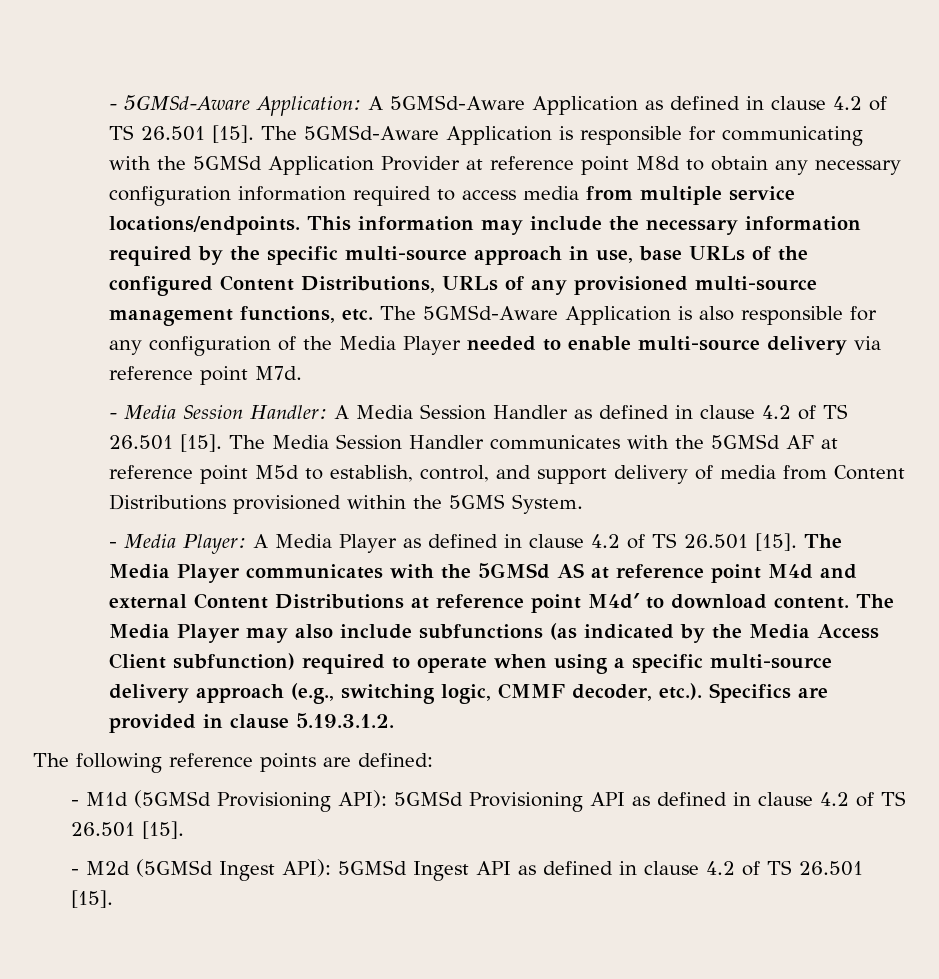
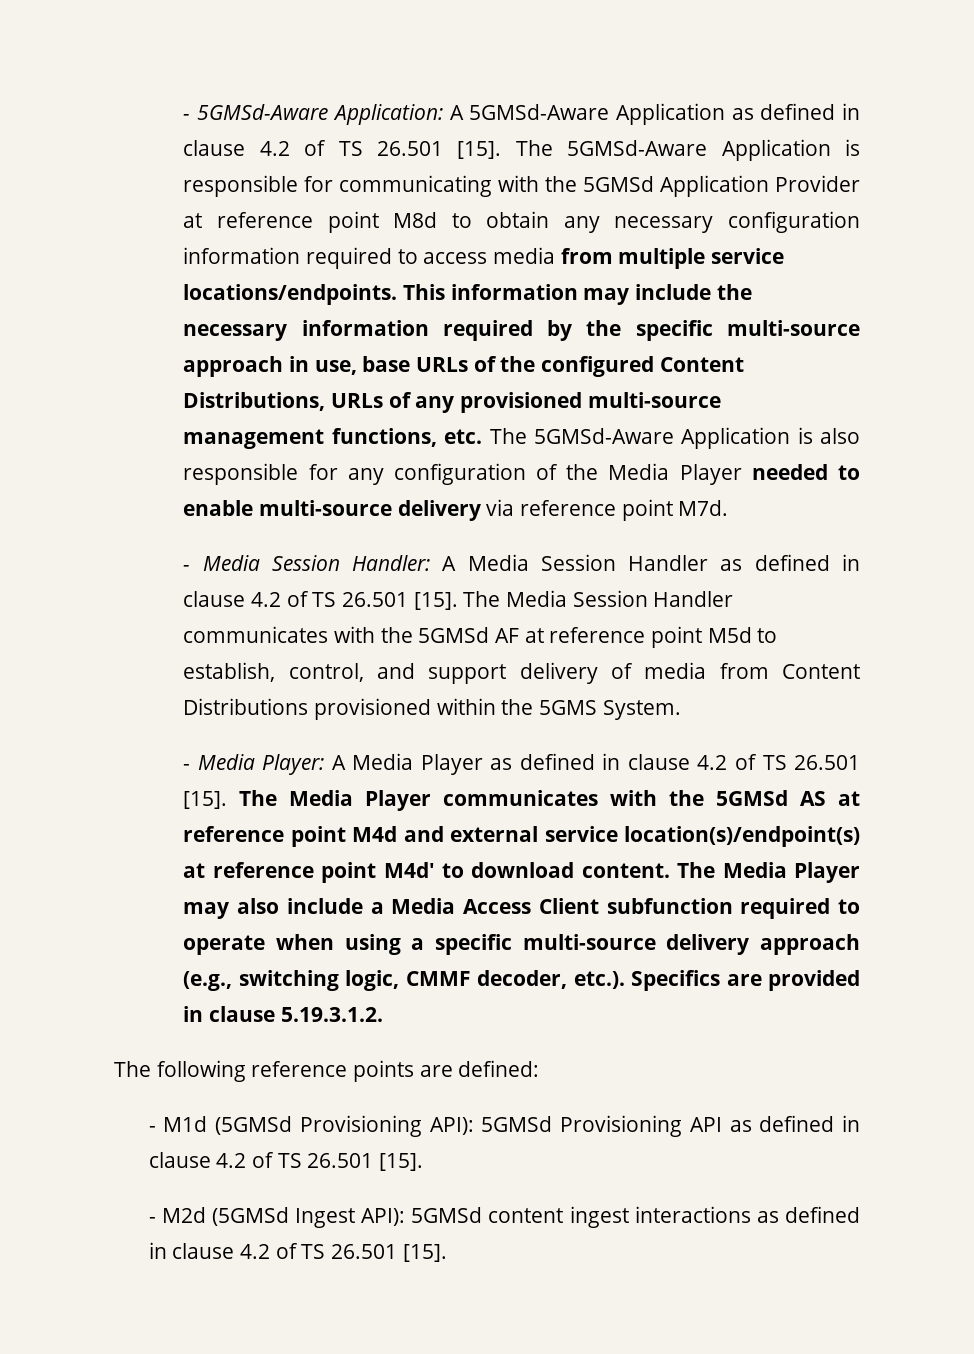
- The Media Player communicates with the 5GMSd AS at reference point M4d and external Content Distributions at reference point M4d′ to download content.
+ The Media Player communicates with the 5GMSd AS at reference point M4d and external service location(s)/endpoint(s) at reference point M4d′ to download content.
- The Media Player may also include subfunctions (as indicated by the Media Access Client subfunction) required to operate when using a specific multi-source delivery approach (e.g., switching logic, CMMF decoder, etc.). Specifics are provided in clause 5.19.3.1.2.
+ The Media Player may also include a Media Access Client subfunction required to operate when using a specific multi-source delivery approach (e.g., switching logic, CMMF decoder, etc.). Specifics are provided in clause 5.19.3.1.2.
- - M2d (5GMSd Ingest API): 5GMSd Ingest API as defined in clause 4.2 of TS 26.501 [15].
+ - M2d (5GMSd Ingest API): 5GMSd content ingest interactions as defined in clause 4.2 of TS 26.501 [15].

